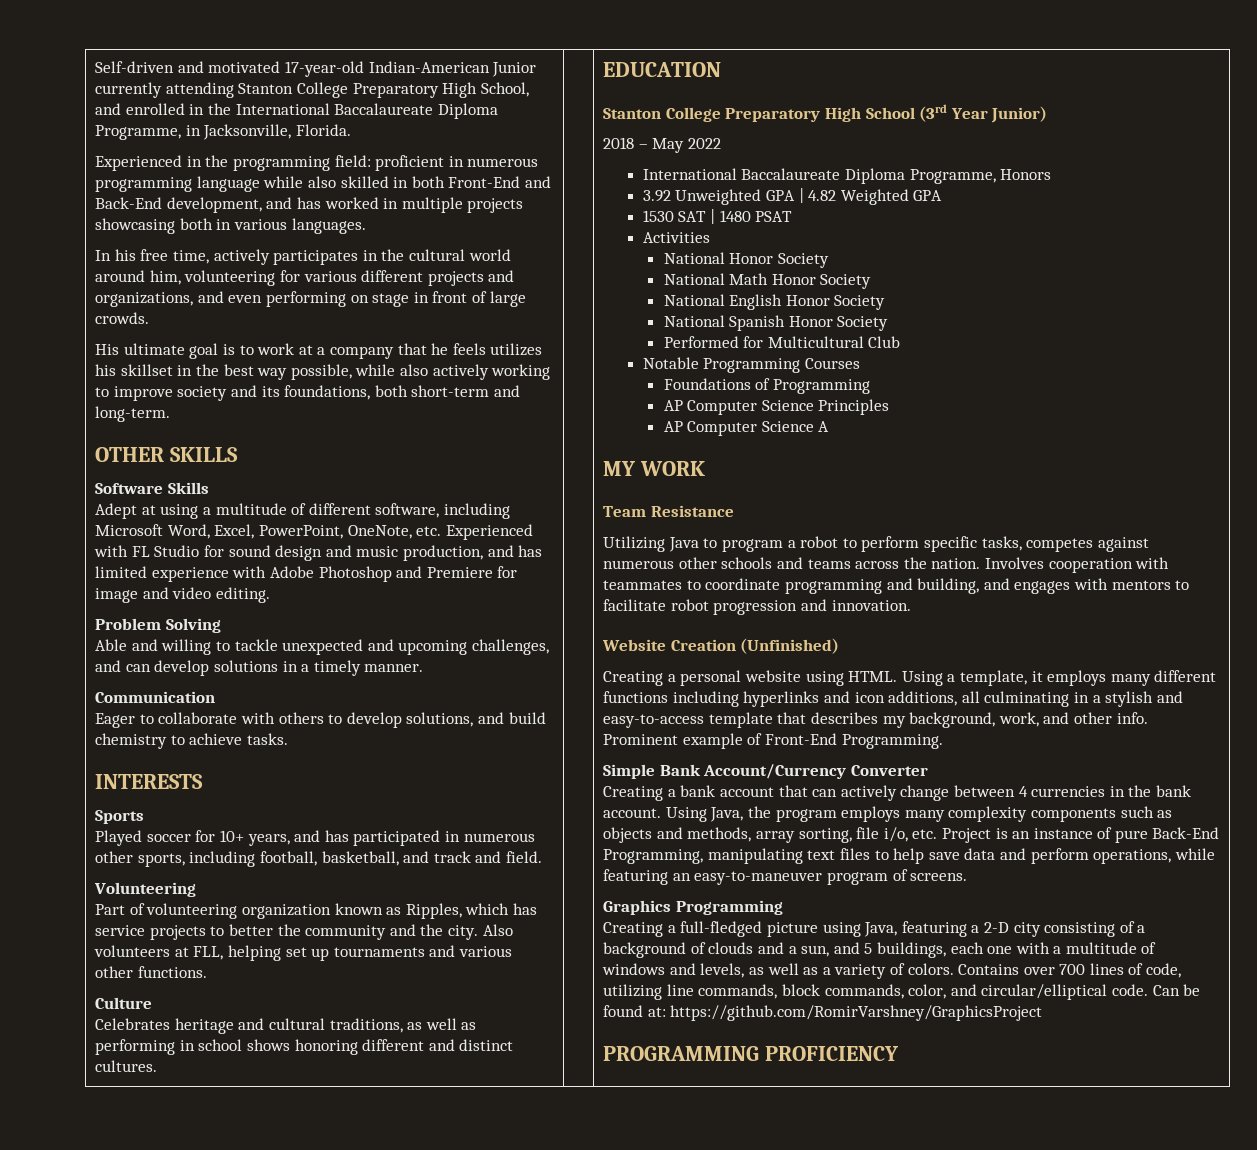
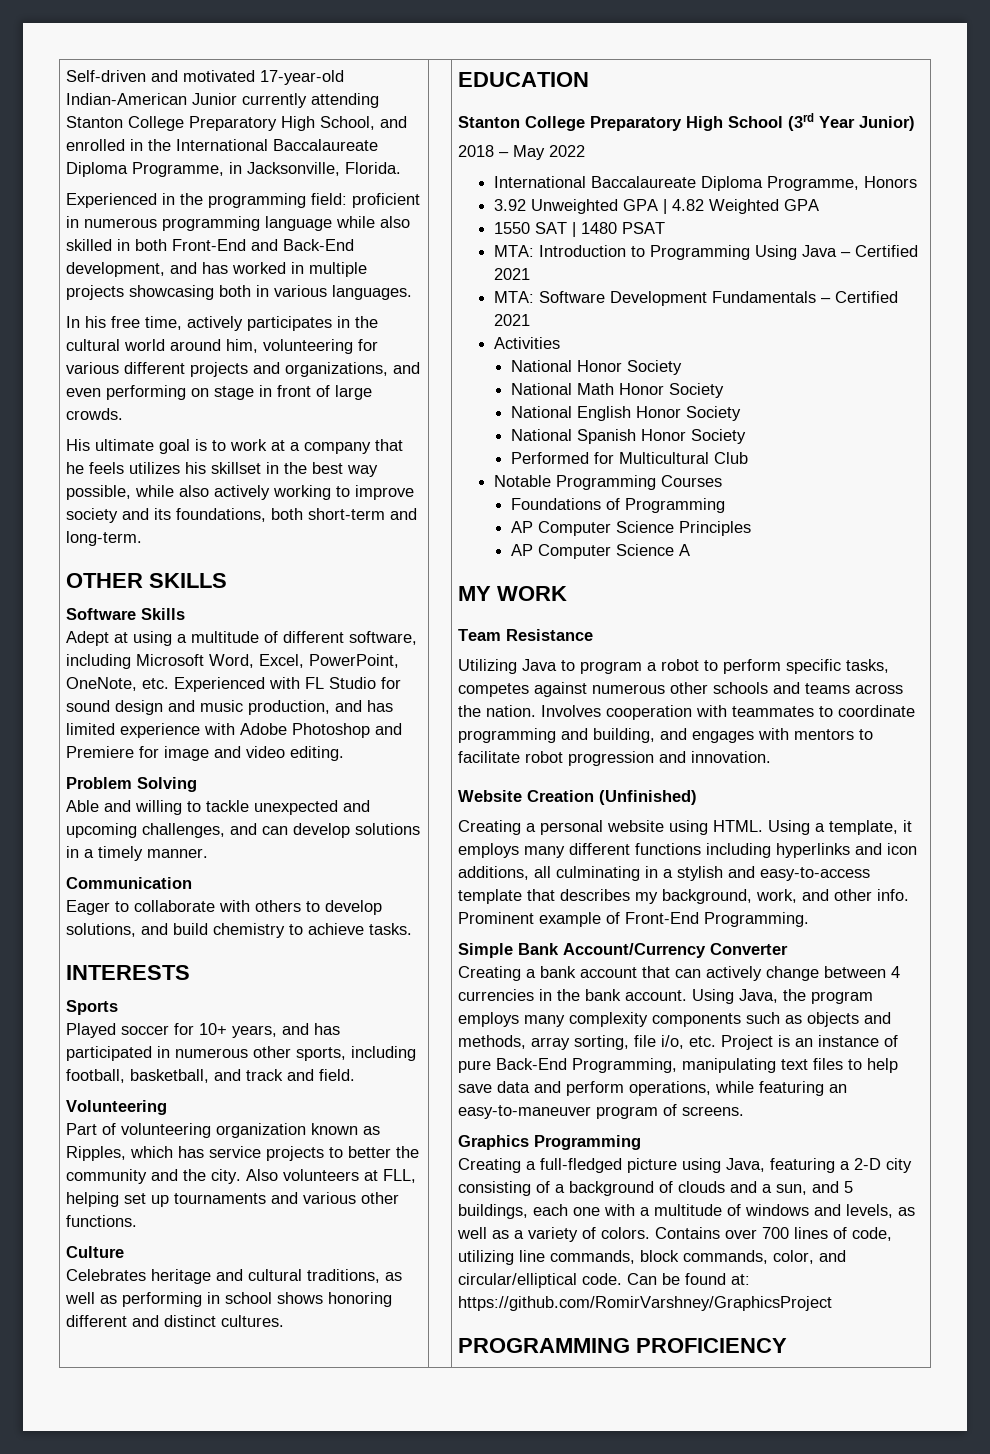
- 1530 SAT | 1480 PSAT
+ 1550 SAT | 1480 PSAT
+ MTA: Introduction to Programming Using Java – Certified 2021
+ MTA: Software Development Fundamentals – Certified 2021

